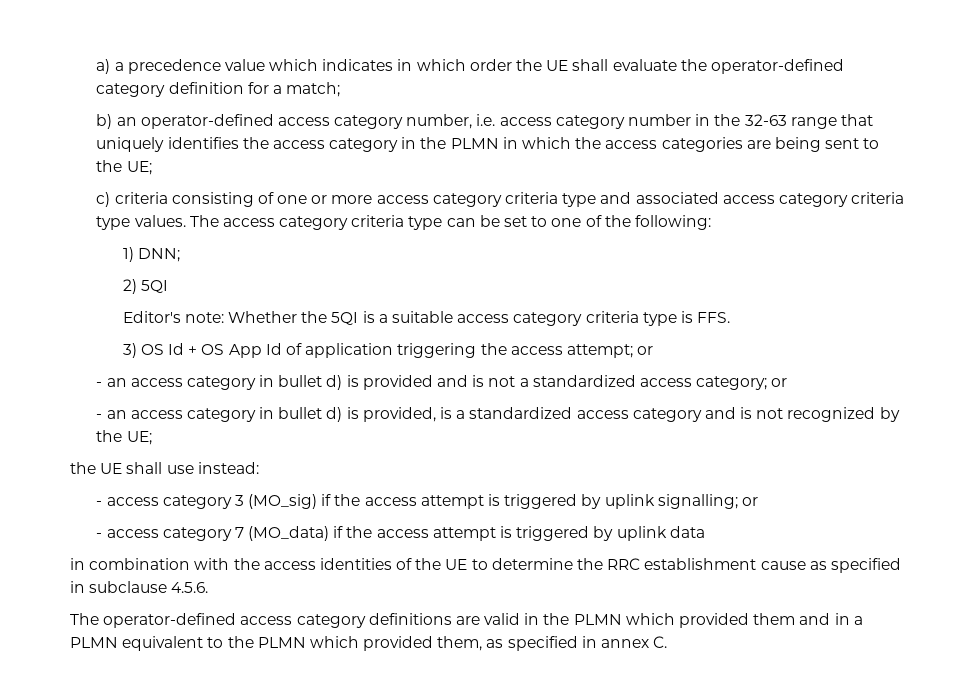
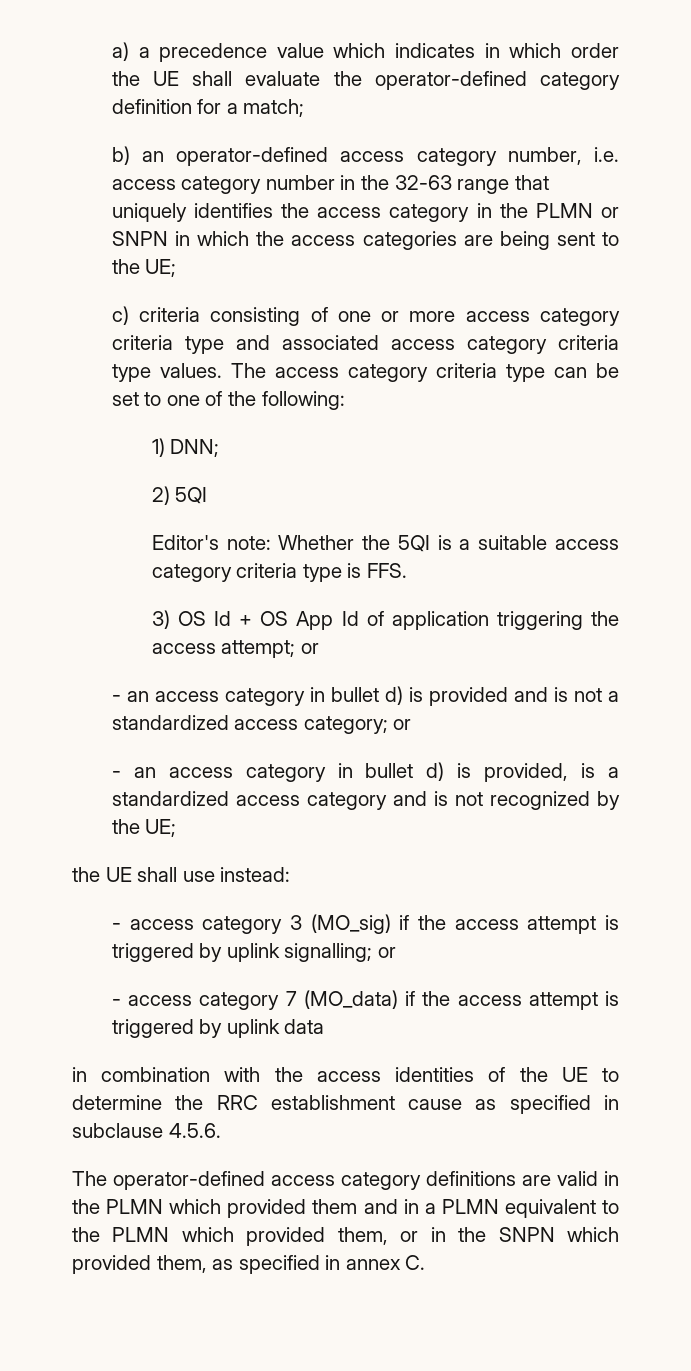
- b) an operator-defined access category number, i.e. access category number in the 32-63 range that uniquely identifies the access category in the PLMN in which the access categories are being sent to the UE;
+ b) an operator-defined access category number, i.e. access category number in the 32-63 range that uniquely identifies the access category in the PLMN or SNPN in which the access categories are being sent to the UE;
- The operator-defined access category definitions are valid in the PLMN which provided them and in a PLMN equivalent to the PLMN which provided them, as specified in annex C.
+ The operator-defined access category definitions are valid in the PLMN which provided them and in a PLMN equivalent to the PLMN which provided them, or in the SNPN which provided them, as specified in annex C.

